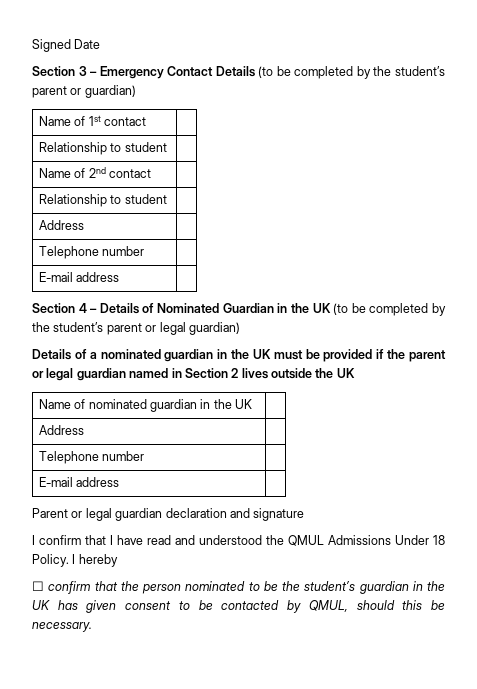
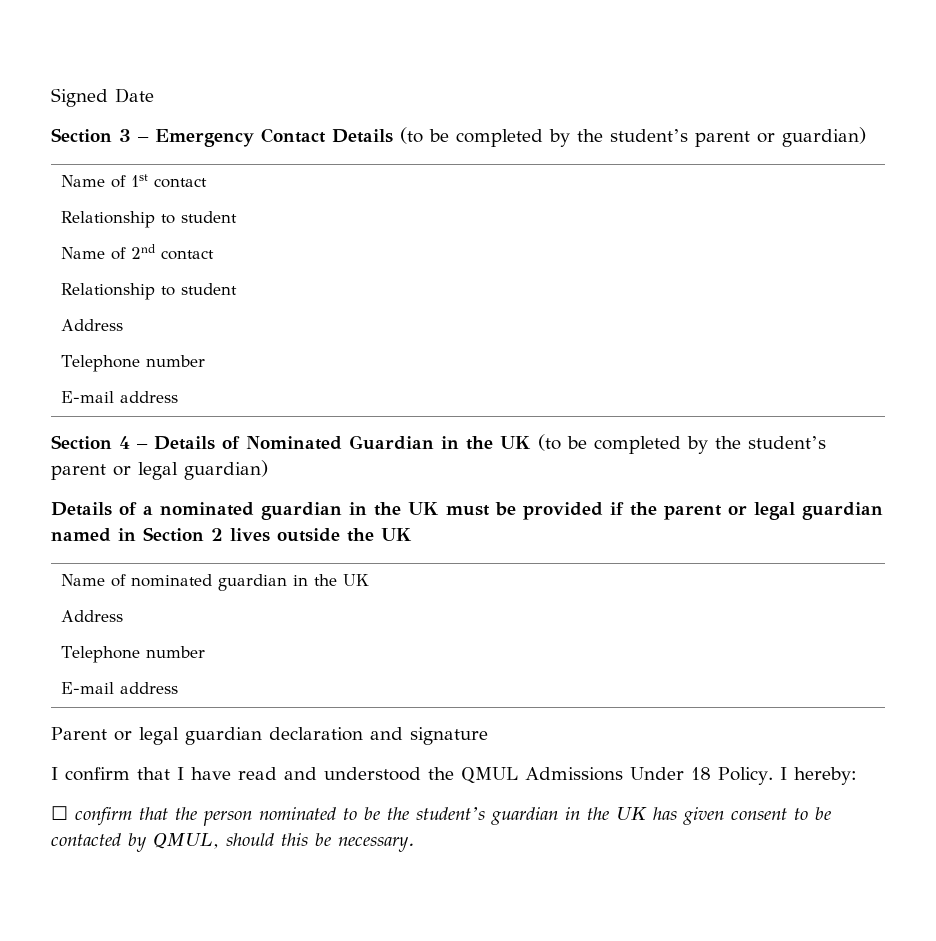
- I hereby
+ I hereby:

